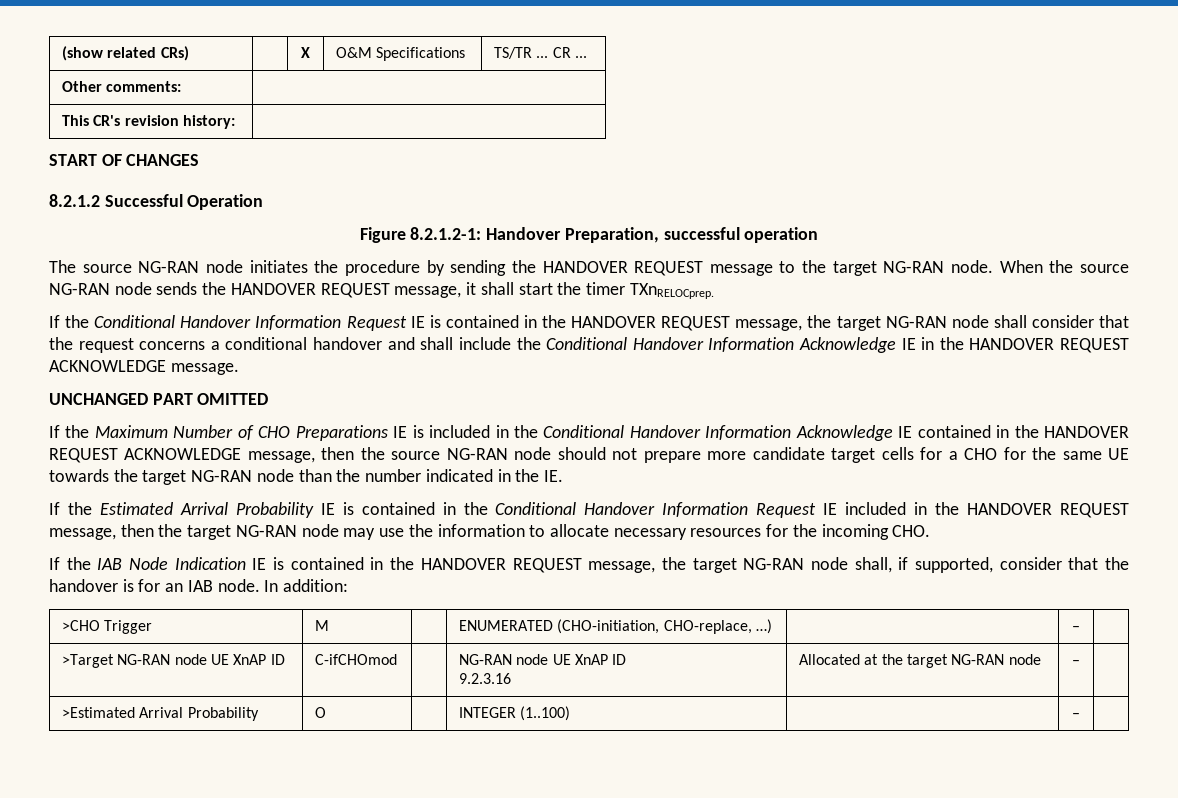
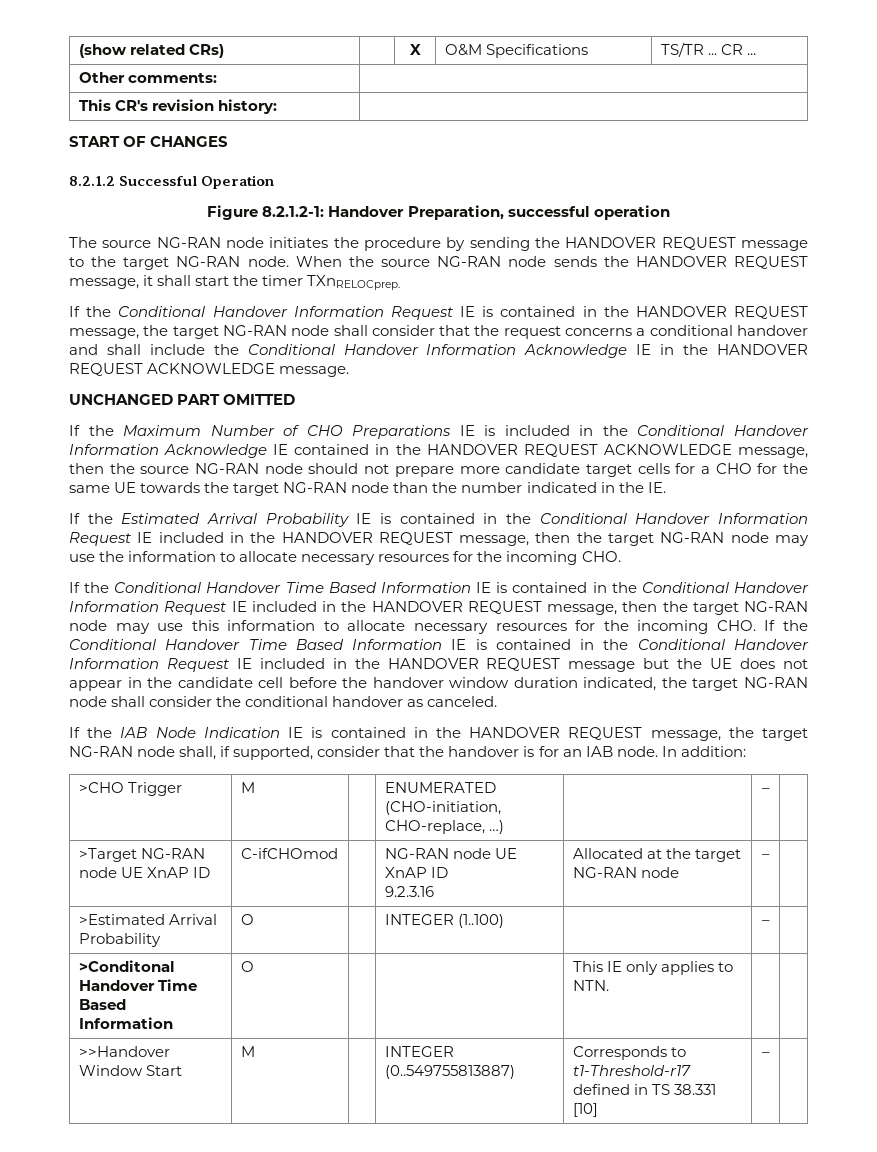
+ If the Conditional Handover Time Based Information IE is contained in the Conditional Handover Information Request IE included in the HANDOVER REQUEST message, then the target NG-RAN node may use this information to allocate necessary resources for the incoming CHO. If the Conditional Handover Time Based Information IE is contained in the Conditional Handover Information Request IE included in the HANDOVER REQUEST message but the UE does not appear in the candidate cell before the handover window duration indicated, the target NG-RAN node shall consider the conditional handover as canceled.
+ >Conditonal Handover Time Based Information | O | | | This IE only applies to NTN. | |
+ >>Handover Window Start | M | | INTEGER (0..549755813887) | Corresponds to t1-Threshold-r17 defined in TS 38.331 [10] | – |

